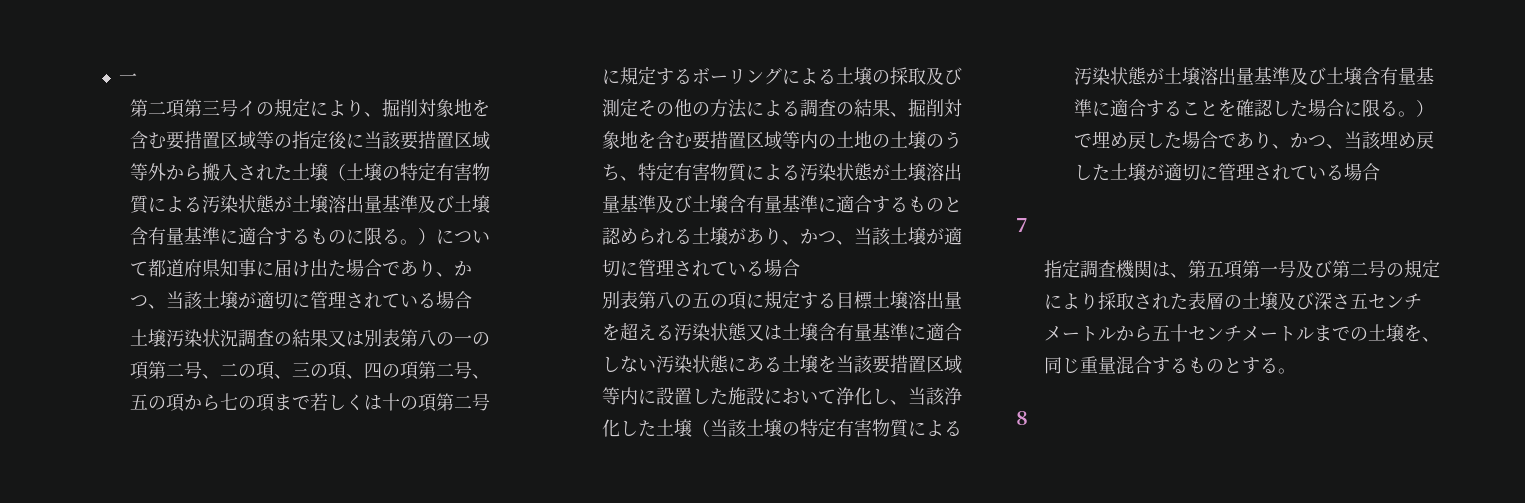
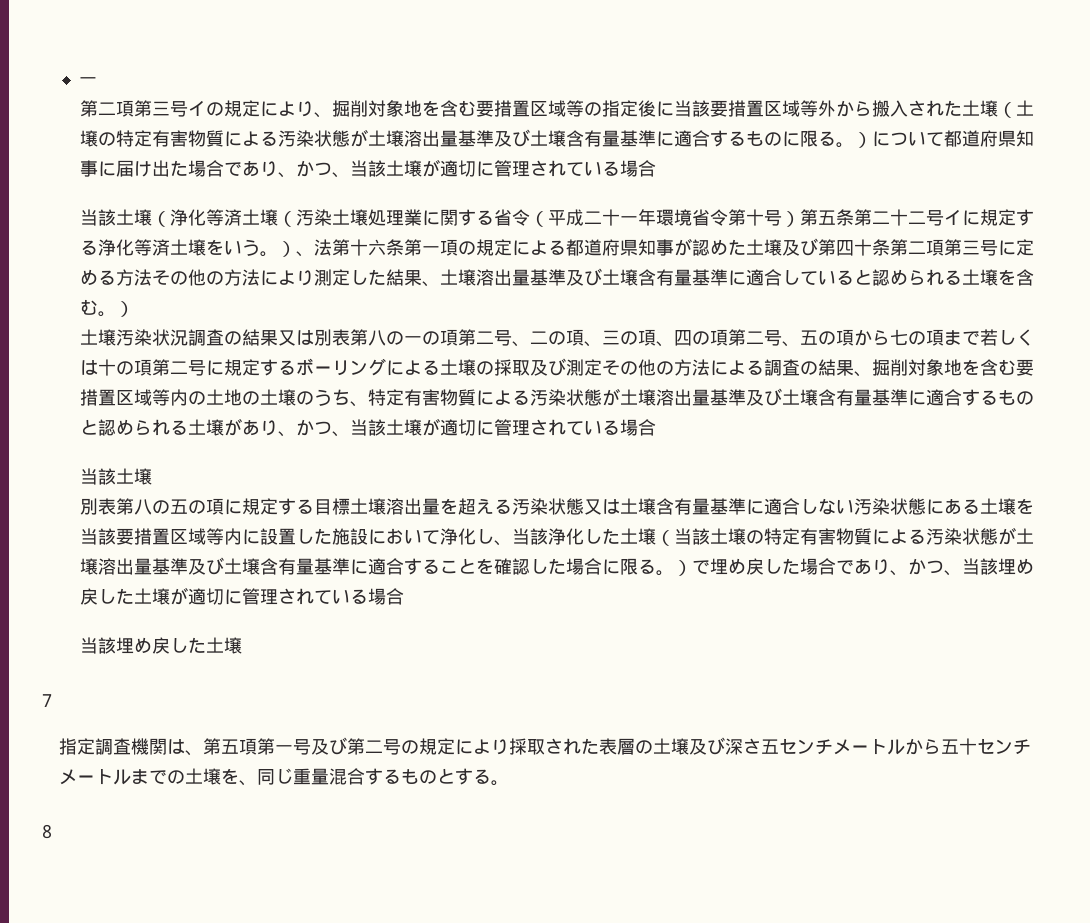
+ 当該土壌（浄化等済土壌（汚染土壌処理業に関する省令（平成二十一年環境省令第十号）第五条第二十二号イに規定する浄化等済土壌をいう。）、法第十六条第一項の規定による都道府県知事が認めた土壌及び第四十条第二項第三号に定める方法その他の方法により測定した結果、土壌溶出量基準及び土壌含有量基準に適合していると認められる土壌を含む。）
  土壌汚染状況調査の結果又は別表第八の一の項第二号、二の項、三の項、四の項第二号、五の項から七の項まで若しくは十の項第二号に規定するボーリングによる土壌の採取及び測定その他の方法による調査の結果、掘削対象地を含む要措置区域等内の土地の土壌のうち、特定有害物質による汚染状態が土壌溶出量基準及び土壌含有量基準に適合するものと認められる土壌があり、かつ、当該土壌が適切に管理されている場合
+ 当該土壌
  別表第八の五の項に規定する目標土壌溶出量を超える汚染状態又は土壌含有量基準に適合しない汚染状態にある土壌を当該要措置区域等内に設置した施設において浄化し、当該浄化した土壌（当該土壌の特定有害物質による汚染状態が土壌溶出量基準及び土壌含有量基準に適合することを確認した場合に限る。）で埋め戻した場合であり、かつ、当該埋め戻した土壌が適切に管理されている場合
+ 当該埋め戻した土壌

